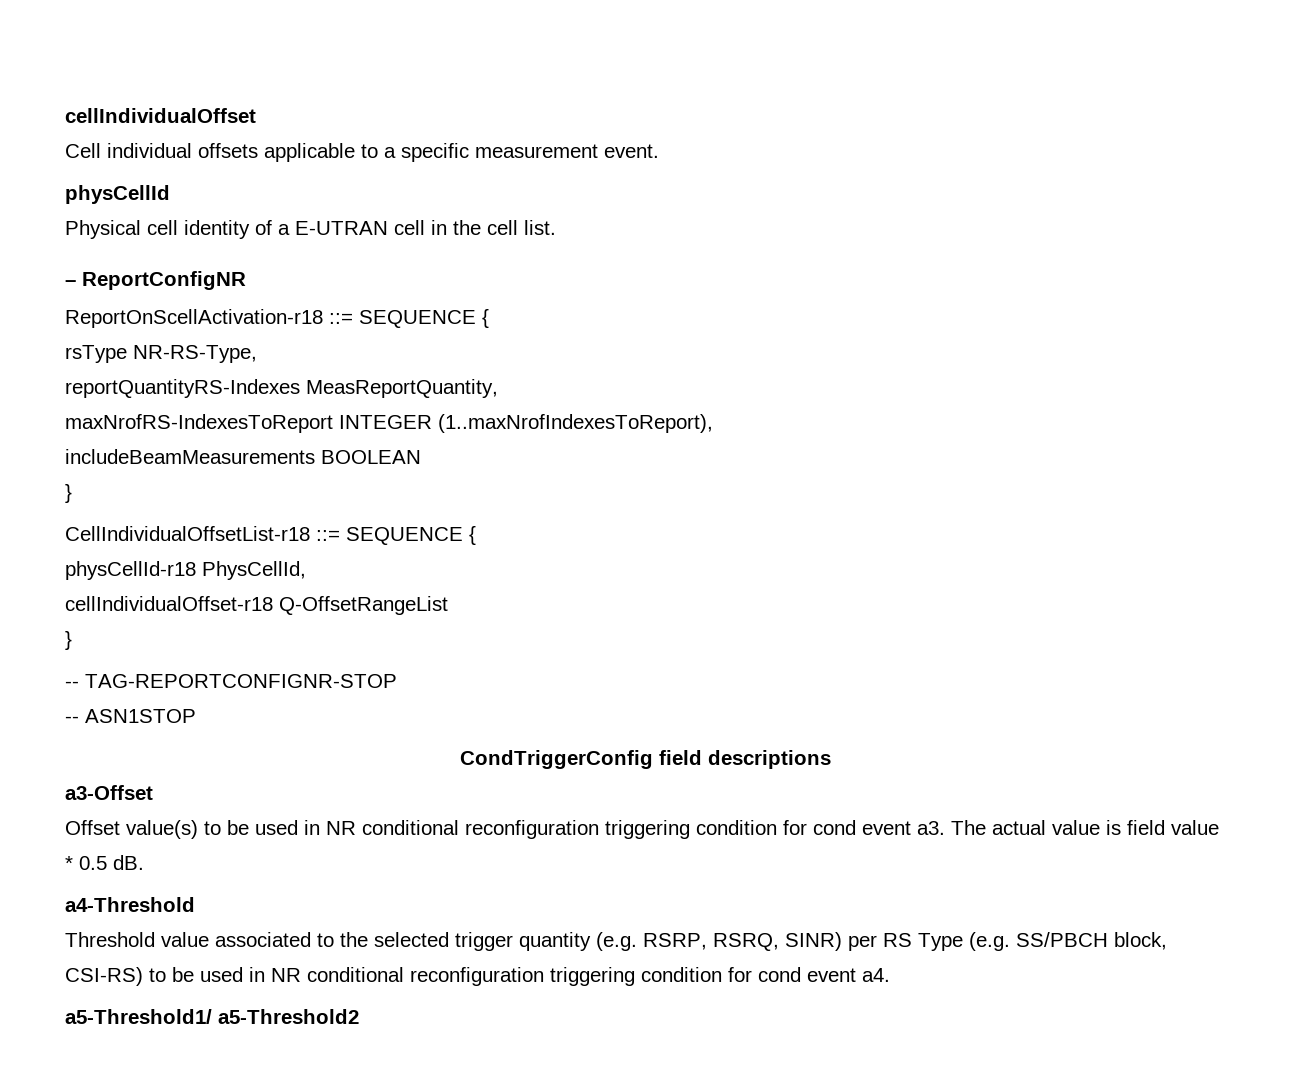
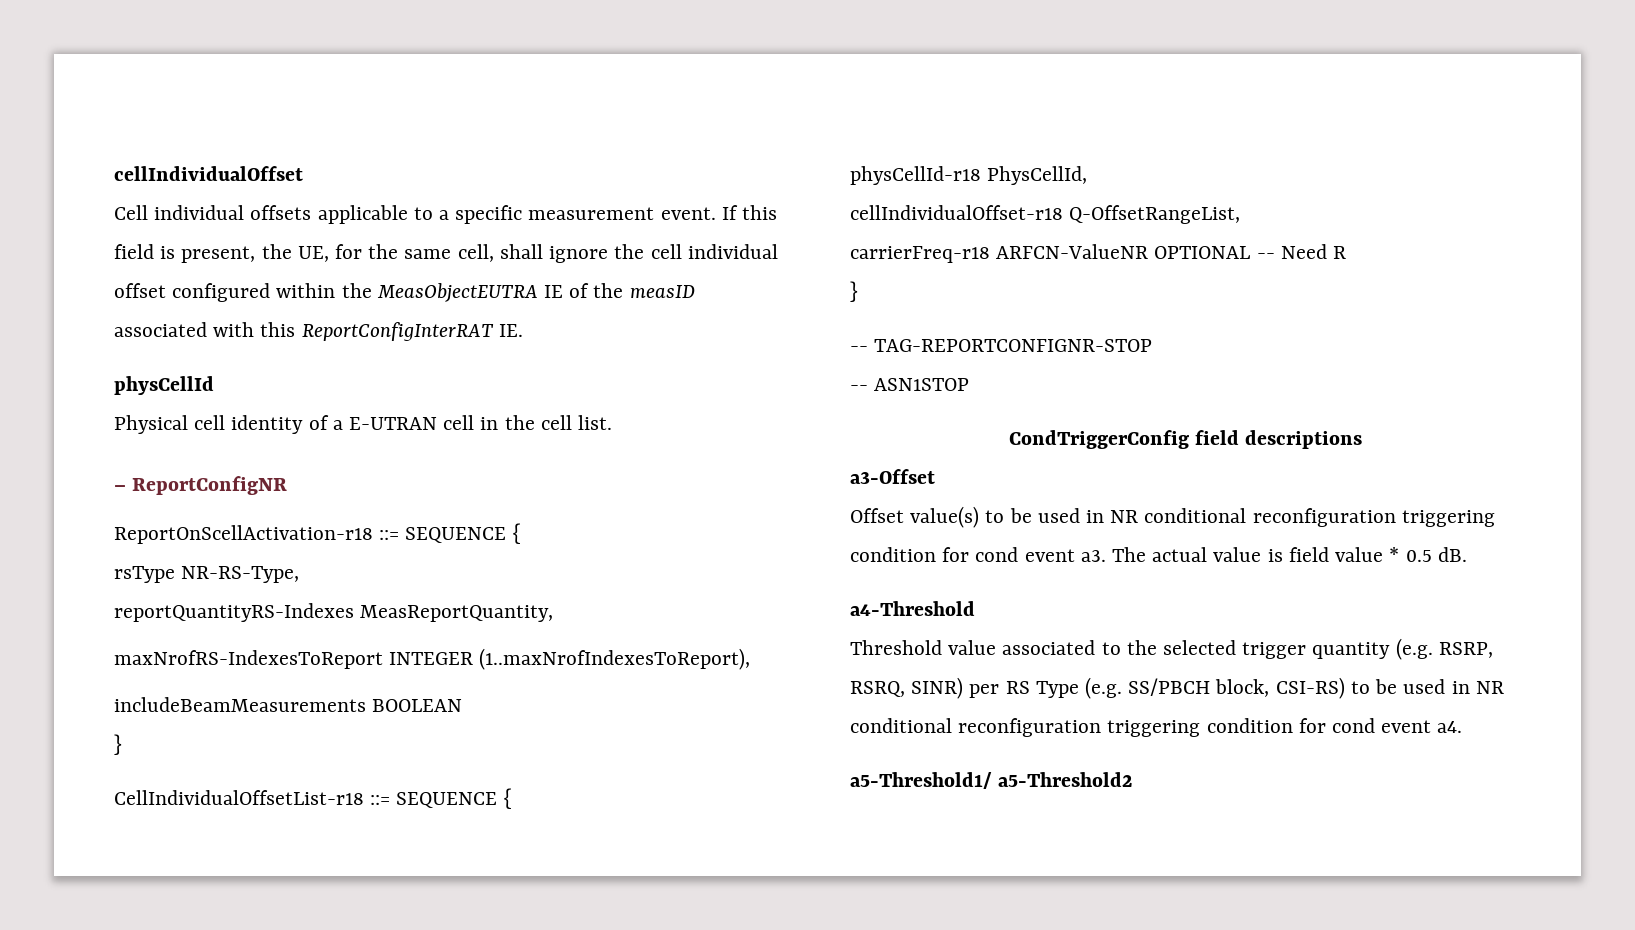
+ If this field is present, the UE, for the same cell, shall ignore the cell individual offset configured within the MeasObjectEUTRA IE of the measID associated with this ReportConfigInterRAT IE.
- cellIndividualOffset-r18 Q-OffsetRangeList
+ cellIndividualOffset-r18 Q-OffsetRangeList,
+ carrierFreq-r18 ARFCN-ValueNR OPTIONAL -- Need R

